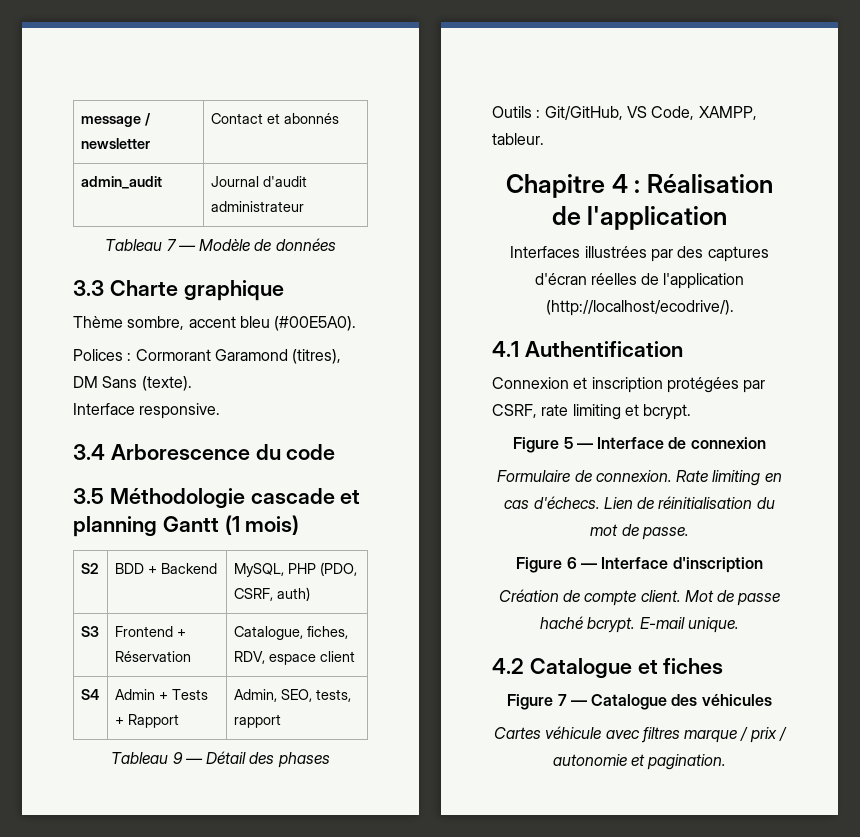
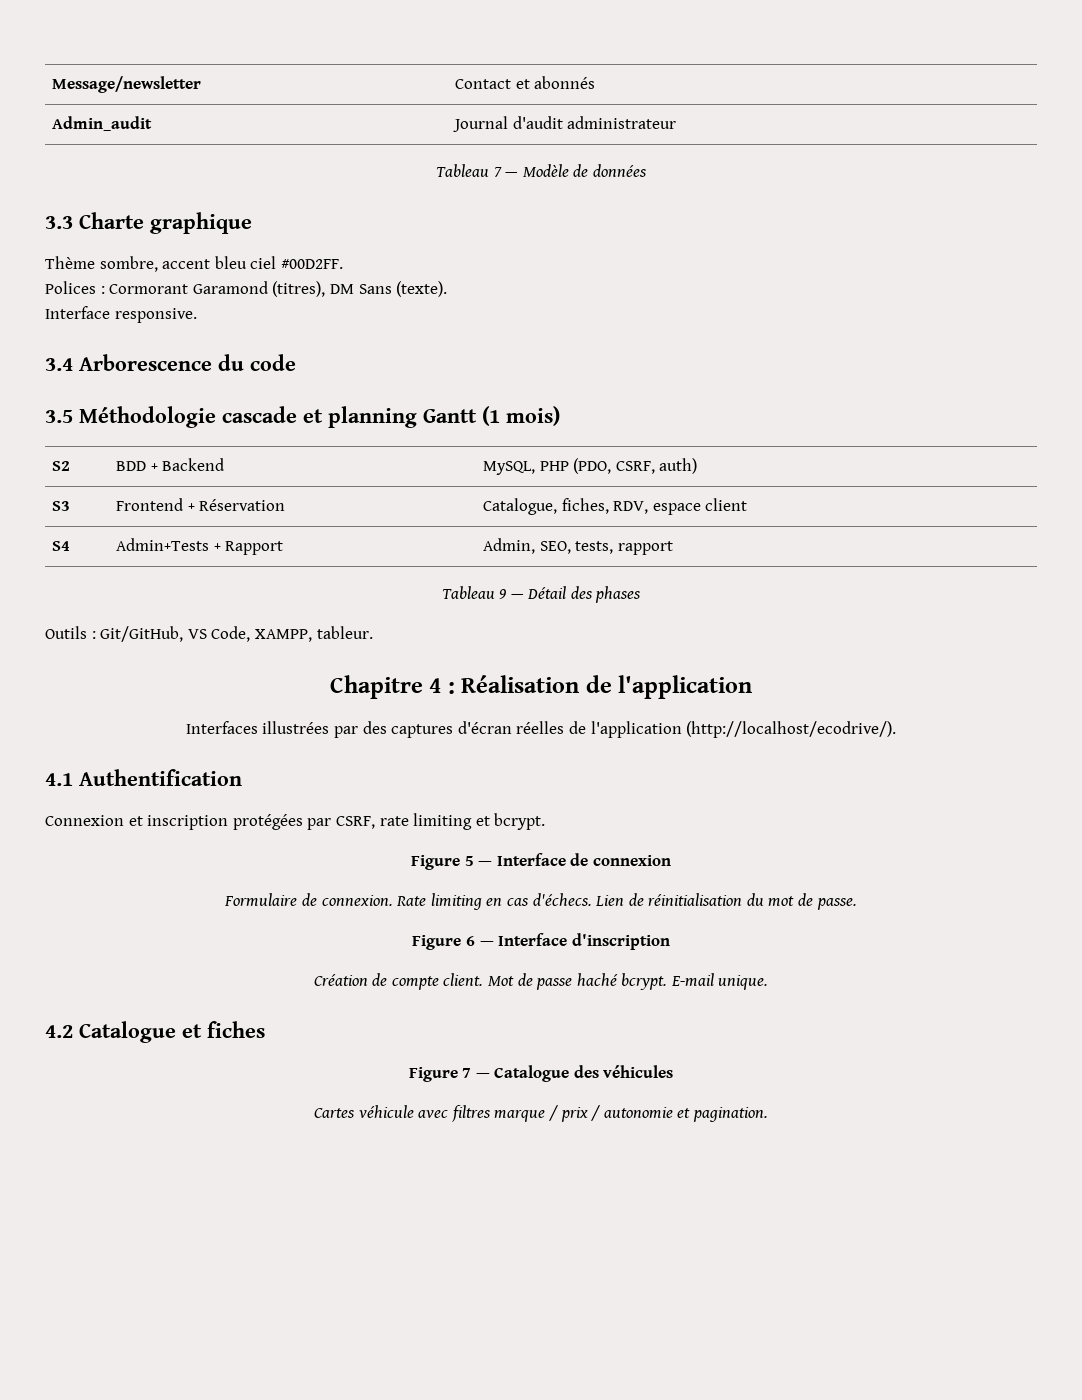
- message / newsletter | Contact et abonnés
+ Message/newsletter | Contact et abonnés
- admin_audit | Journal d'audit administrateur
+ Admin_audit | Journal d'audit administrateur
- Thème sombre, accent bleu (#00E5A0).
+ Thème sombre, accent bleu ciel #00D2FF.
- S4 | Admin + Tests + Rapport | Admin, SEO, tests, rapport
+ S4 | Admin+Tests + Rapport | Admin, SEO, tests, rapport

